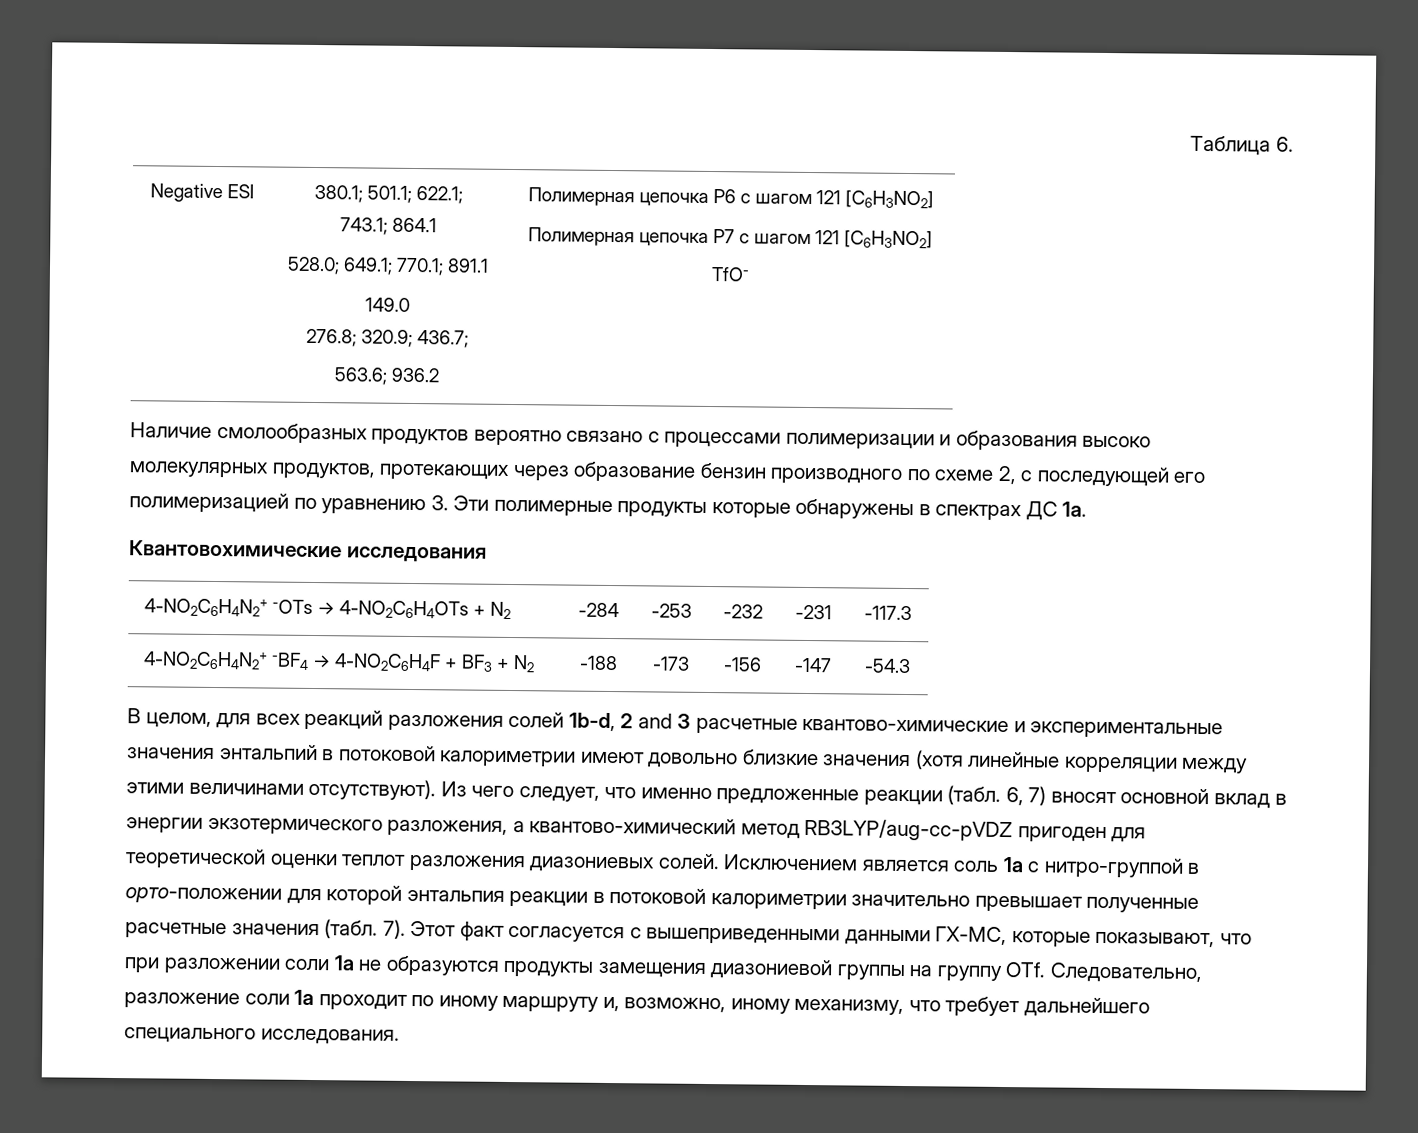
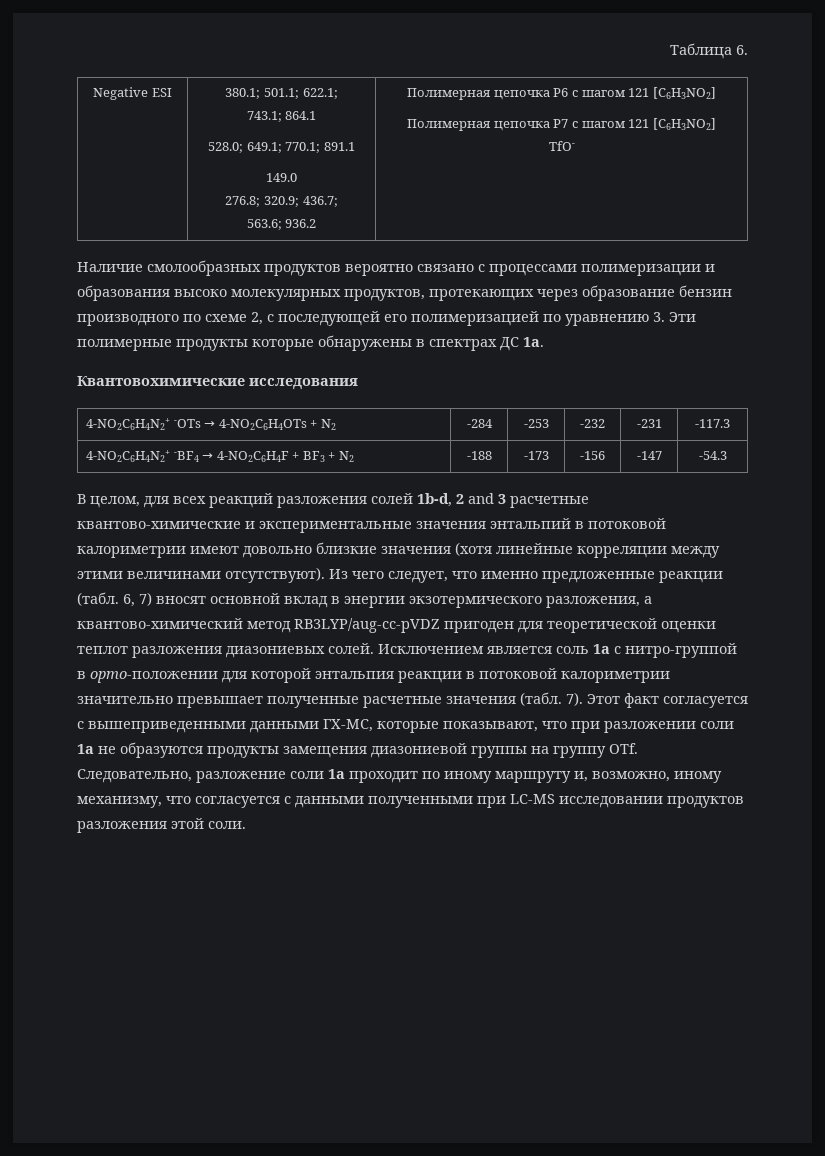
- Этот факт согласуется с вышеприведенными данными ГХ-МС, которые показывают, что при разложении соли 1a не образуются продукты замещения диазониевой группы на группу OTf. Следовательно, разложение соли 1a проходит по иному маршруту и, возможно, иному механизму, что требует дальнейшего специального исследования.
+ Этот факт согласуется с вышеприведенными данными ГХ-МС, которые показывают, что при разложении соли 1a не образуются продукты замещения диазониевой группы на группу OTf. Следовательно, разложение соли 1a проходит по иному маршруту и, возможно, иному механизму, что согласуется с данными полученными при LC-MS исследовании продуктов разложения этой соли.

